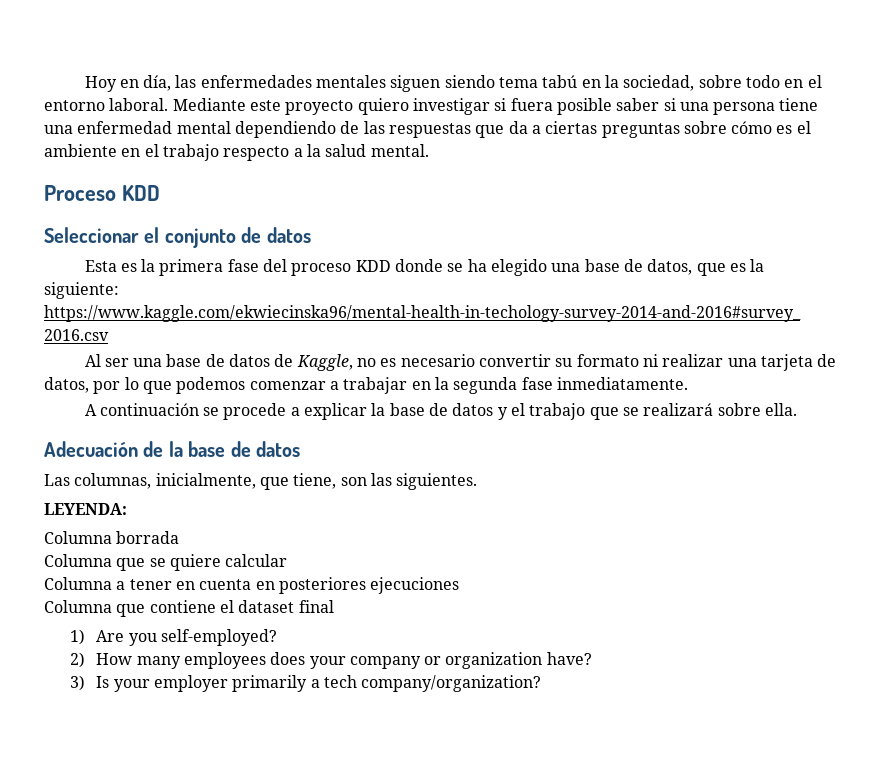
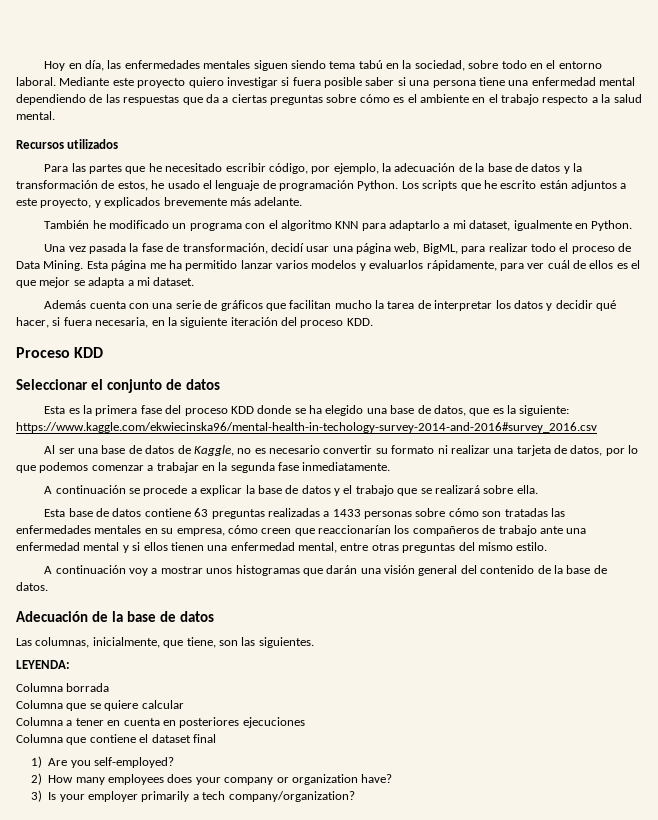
+ Recursos utilizados
+ Para las partes que he necesitado escribir código, por ejemplo, la adecuación de la base de datos y la transformación de estos, he usado el lenguaje de programación Python. Los scripts que he escrito están adjuntos a este proyecto, y explicados brevemente más adelante.
+ También he modificado un programa con el algoritmo KNN para adaptarlo a mi dataset, igualmente en Python.
+ Una vez pasada la fase de transformación, decidí usar una página web, BigML, para realizar todo el proceso de Data Mining. Esta página me ha permitido lanzar varios modelos y evaluarlos rápidamente, para ver cuál de ellos es el que mejor se adapta a mi dataset.
+ Además cuenta con una serie de gráficos que facilitan mucho la tarea de interpretar los datos y decidir qué hacer, si fuera necesaria, en la siguiente iteración del proceso KDD.
+ Esta base de datos contiene 63 preguntas realizadas a 1433 personas sobre cómo son tratadas las enfermedades mentales en su empresa, cómo creen que reaccionarían los compañeros de trabajo ante una enfermedad mental y si ellos tienen una enfermedad mental, entre otras preguntas del mismo estilo.
+ A continuación voy a mostrar unos histogramas que darán una visión general del contenido de la base de datos.

